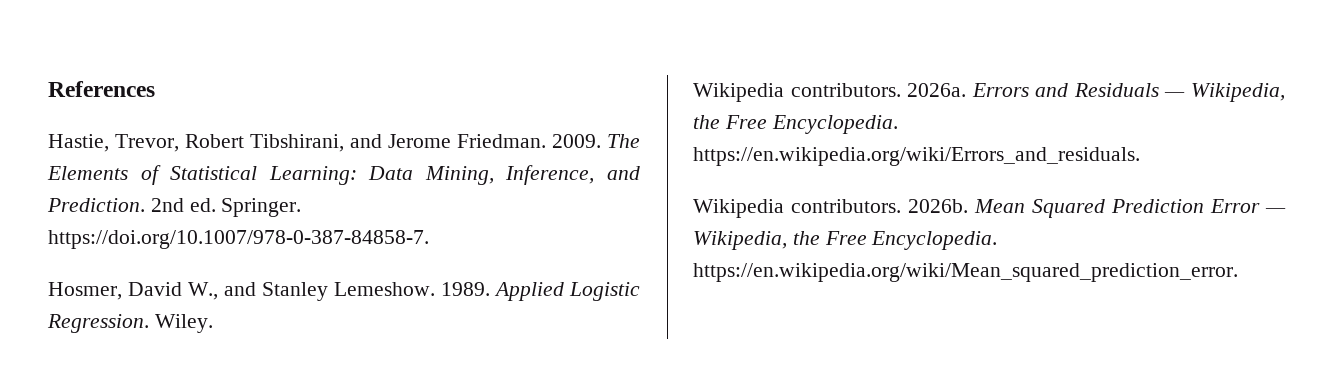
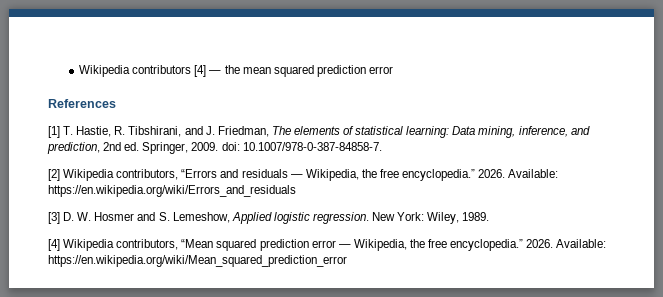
+ Wikipedia contributors [4] — the mean squared prediction error
  References
- Hastie, Trevor, Robert Tibshirani, and Jerome Friedman. 2009. The Elements of Statistical Learning: Data Mining, Inference, and Prediction. 2nd ed. Springer. https://doi.org/10.1007/978-0-387-84858-7.
- Hosmer, David W., and Stanley Lemeshow. 1989. Applied Logistic Regression. Wiley.
- Wikipedia contributors. 2026a. Errors and Residuals — Wikipedia, the Free Encyclopedia. https://en.wikipedia.org/wiki/Errors_and_residuals.
- Wikipedia contributors. 2026b. Mean Squared Prediction Error — Wikipedia, the Free Encyclopedia. https://en.wikipedia.org/wiki/Mean_squared_prediction_error.
+ [1] T. Hastie, R. Tibshirani, and J. Friedman, The elements of statistical learning: Data mining, inference, and prediction, 2nd ed. Springer, 2009. doi: 10.1007/978-0-387-84858-7.
+ [2] Wikipedia contributors, “Errors and residuals — Wikipedia, the free encyclopedia.” 2026. Available: https://en.wikipedia.org/wiki/Errors_and_residuals
+ [3] D. W. Hosmer and S. Lemeshow, Applied logistic regression. New York: Wiley, 1989.
+ [4] Wikipedia contributors, “Mean squared prediction error — Wikipedia, the free encyclopedia.” 2026. Available: https://en.wikipedia.org/wiki/Mean_squared_prediction_error

